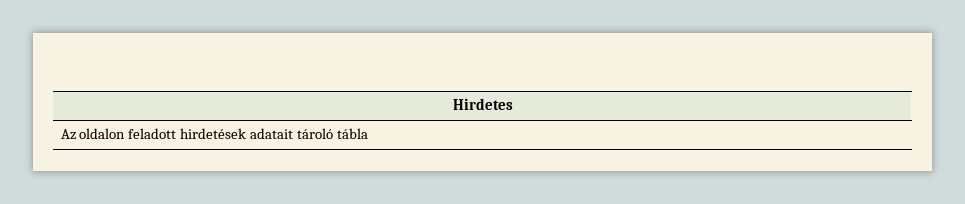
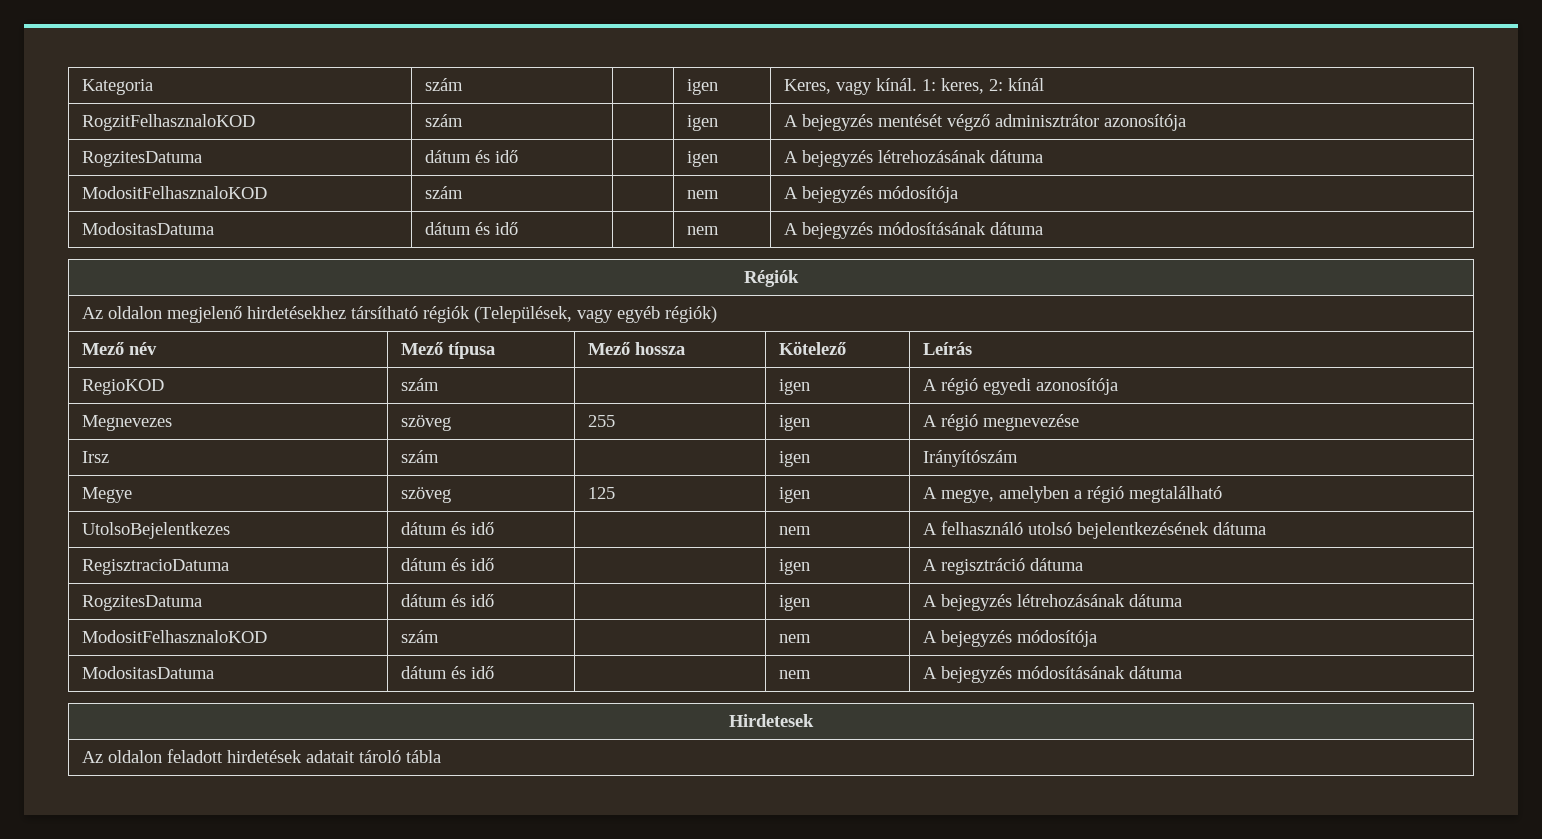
- Hirdetes
+ Kategoria | szám | | igen | Keres, vagy kínál. 1: keres, 2: kínál
+ RogzitFelhasznaloKOD | szám | | igen | A bejegyzés mentését végző adminisztrátor azonosítója
+ RogzitesDatuma | dátum és idő | | igen | A bejegyzés létrehozásának dátuma
+ ModositFelhasznaloKOD | szám | | nem | A bejegyzés módosítója
+ ModositasDatuma | dátum és idő | | nem | A bejegyzés módosításának dátuma
+ Régiók
+ Az oldalon megjelenő hirdetésekhez társítható régiók (Települések, vagy egyéb régiók)
+ Mező név | Mező típusa | Mező hossza | Kötelező | Leírás
+ RegioKOD | szám | | igen | A régió egyedi azonosítója
+ Megnevezes | szöveg | 255 | igen | A régió megnevezése
+ Irsz | szám | | igen | Irányítószám
+ Megye | szöveg | 125 | igen | A megye, amelyben a régió megtalálható
+ UtolsoBejelentkezes | dátum és idő | | nem | A felhasználó utolsó bejelentkezésének dátuma
+ RegisztracioDatuma | dátum és idő | | igen | A regisztráció dátuma
+ RogzitesDatuma | dátum és idő | | igen | A bejegyzés létrehozásának dátuma
+ ModositFelhasznaloKOD | szám | | nem | A bejegyzés módosítója
+ ModositasDatuma | dátum és idő | | nem | A bejegyzés módosításának dátuma
+ Hirdetesek

